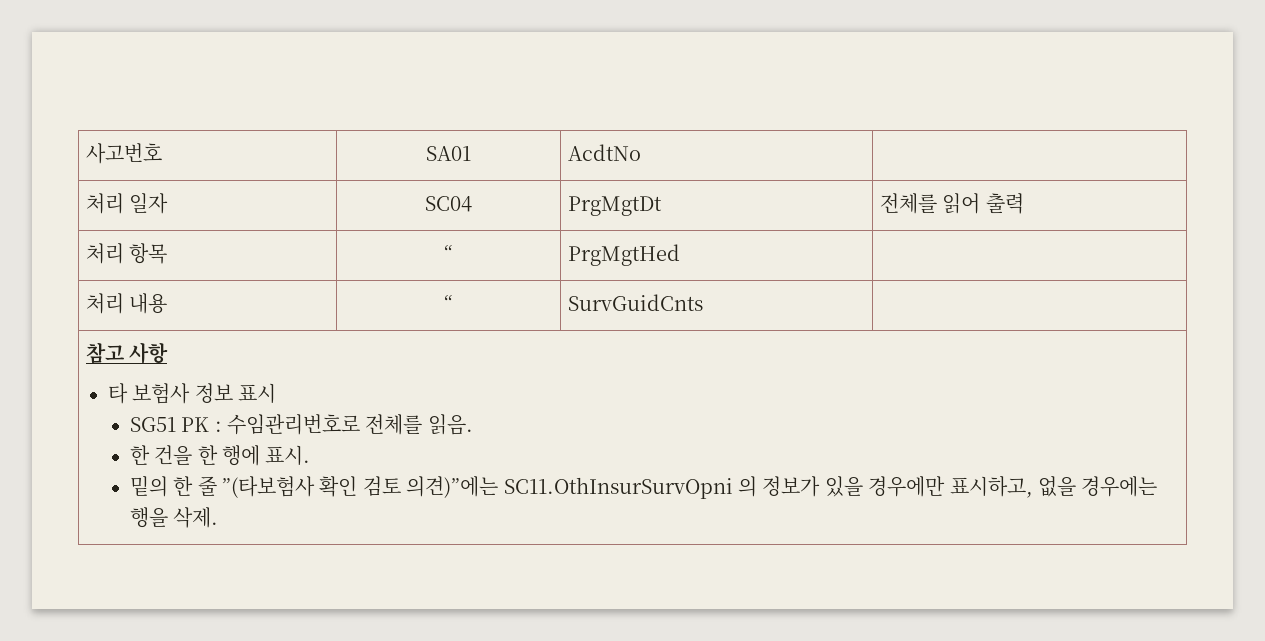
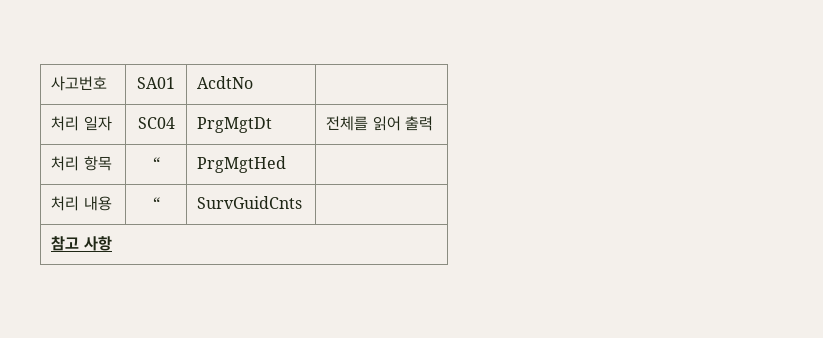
  참고 사항
- 타 보험사 정보 표시
- SG51 PK : 수임관리번호로 전체를 읽음.
- 한 건을 한 행에 표시.
- 밑의 한 줄 ”(타보험사 확인 검토 의견)”에는 SC11.OthInsurSurvOpni 의 정보가 있을 경우에만 표시하고, 없을 경우에는 행을 삭제.

